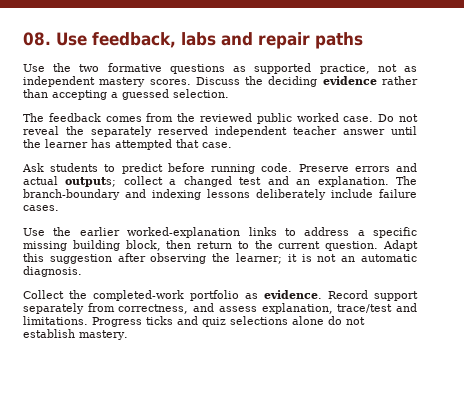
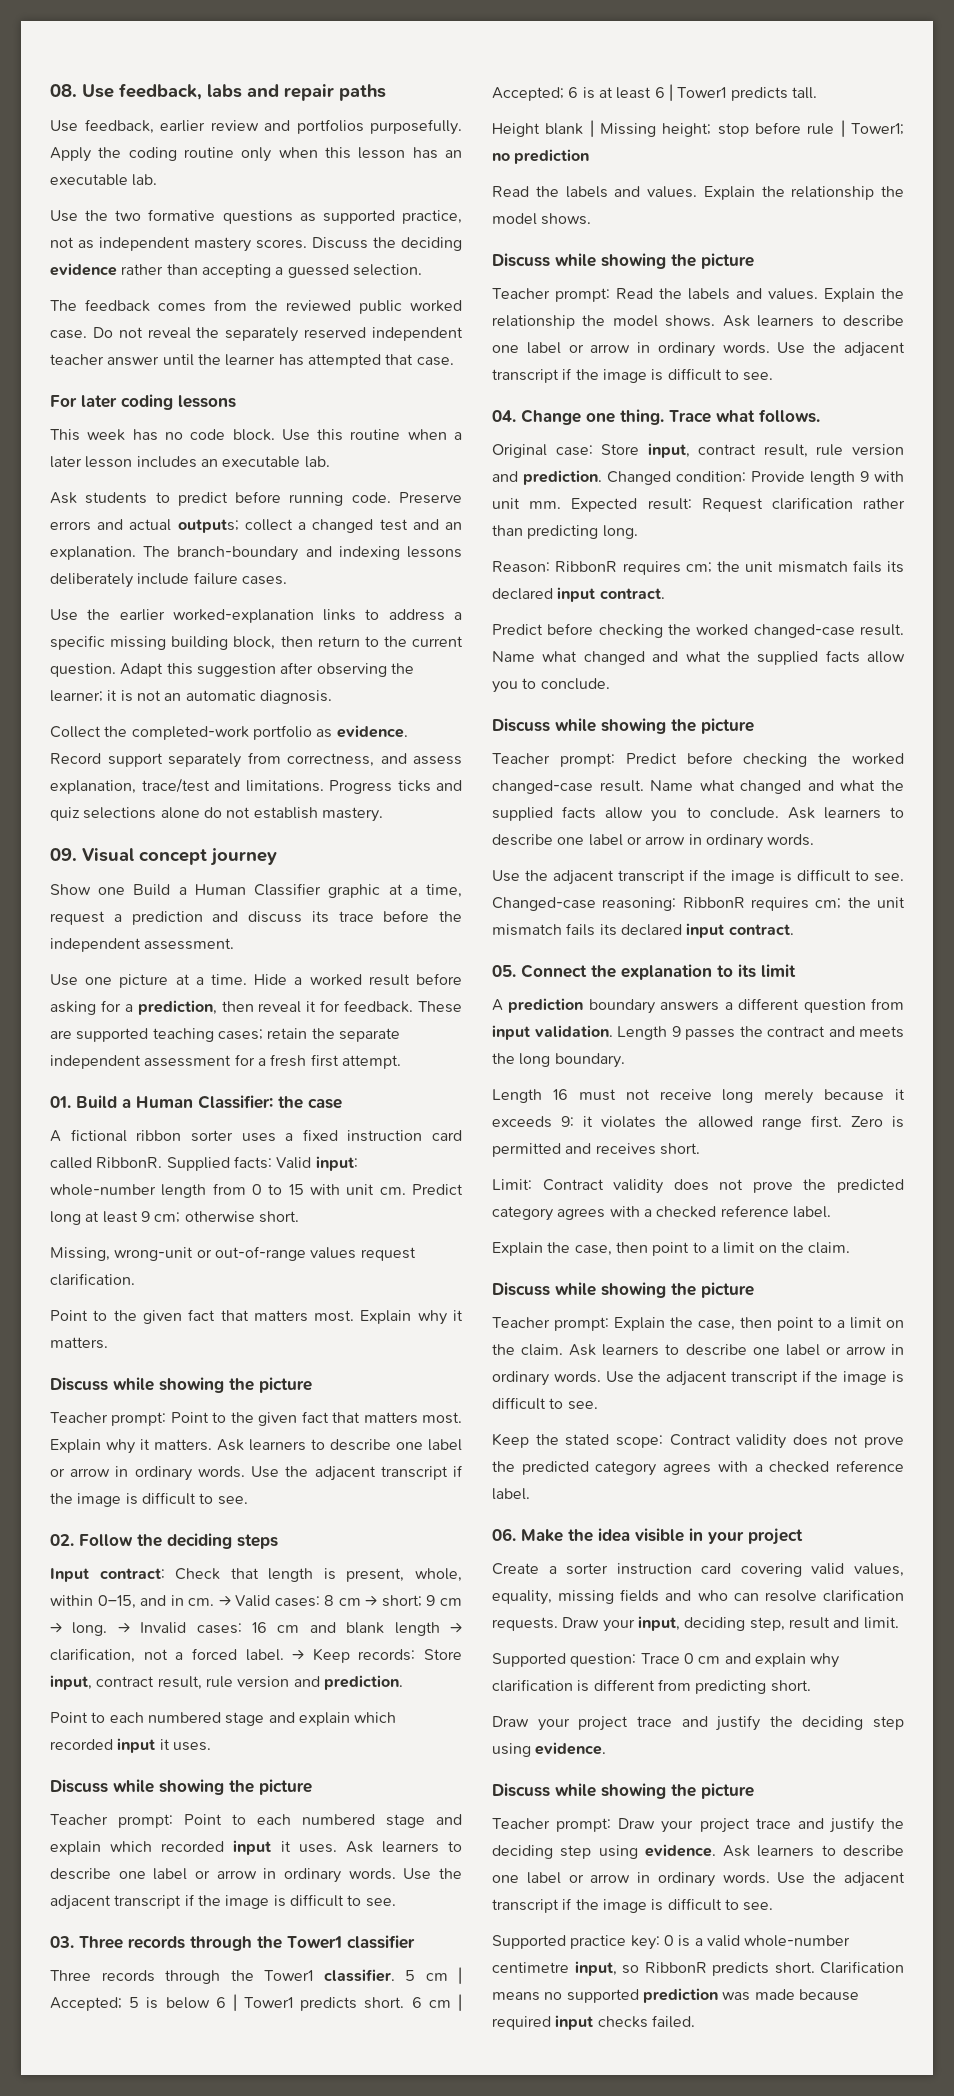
+ Use feedback, earlier review and portfolios purposefully. Apply the coding routine only when this lesson has an executable lab.
+ For later coding lessons
+ This week has no code block. Use this routine when a later lesson includes an executable lab.
+ 09. Visual concept journey
+ Show one Build a Human Classifier graphic at a time, request a prediction and discuss its trace before the independent assessment.
+ Use one picture at a time. Hide a worked result before asking for a prediction, then reveal it for feedback. These are supported teaching cases; retain the separate independent assessment for a fresh first attempt.
+ 01. Build a Human Classifier: the case
+ A fictional ribbon sorter uses a fixed instruction card called RibbonR. Supplied facts: Valid input: whole-number length from 0 to 15 with unit cm. Predict long at least 9 cm; otherwise short.
+ Missing, wrong-unit or out-of-range values request clarification.
+ Point to the given fact that matters most. Explain why it matters.
+ Discuss while showing the picture
+ Teacher prompt: Point to the given fact that matters most. Explain why it matters. Ask learners to describe one label or arrow in ordinary words. Use the adjacent transcript if the image is difficult to see.
+ 02. Follow the deciding steps
+ Input contract: Check that length is present, whole, within 0–15, and in cm. → Valid cases: 8 cm → short; 9 cm → long. → Invalid cases: 16 cm and blank length → clarification, not a forced label. → Keep records: Store input, contract result, rule version and prediction.
+ Point to each numbered stage and explain which recorded input it uses.
+ Discuss while showing the picture
+ Teacher prompt: Point to each numbered stage and explain which recorded input it uses. Ask learners to describe one label or arrow in ordinary words. Use the adjacent transcript if the image is difficult to see.
+ 03. Three records through the Tower1 classifier
+ Three records through the Tower1 classifier. 5 cm | Accepted; 5 is below 6 | Tower1 predicts short. 6 cm | Accepted; 6 is at least 6 | Tower1 predicts tall.
+ Height blank | Missing height; stop before rule | Tower1; no prediction
+ Read the labels and values. Explain the relationship the model shows.
+ Discuss while showing the picture
+ Teacher prompt: Read the labels and values. Explain the relationship the model shows. Ask learners to describe one label or arrow in ordinary words. Use the adjacent transcript if the image is difficult to see.
+ 04. Change one thing. Trace what follows.
+ Original case: Store input, contract result, rule version and prediction. Changed condition: Provide length 9 with unit mm. Expected result: Request clarification rather than predicting long.
+ Reason: RibbonR requires cm; the unit mismatch fails its declared input contract.
+ Predict before checking the worked changed-case result. Name what changed and what the supplied facts allow you to conclude.
+ Discuss while showing the picture
+ Teacher prompt: Predict before checking the worked changed-case result. Name what changed and what the supplied facts allow you to conclude. Ask learners to describe one label or arrow in ordinary words.
+ Use the adjacent transcript if the image is difficult to see. Changed-case reasoning: RibbonR requires cm; the unit mismatch fails its declared input contract.
+ 05. Connect the explanation to its limit
+ A prediction boundary answers a different question from input validation. Length 9 passes the contract and meets the long boundary.
+ Length 16 must not receive long merely because it exceeds 9: it violates the allowed range first. Zero is permitted and receives short.
+ Limit: Contract validity does not prove the predicted category agrees with a checked reference label.
+ Explain the case, then point to a limit on the claim.
+ Discuss while showing the picture
+ Teacher prompt: Explain the case, then point to a limit on the claim. Ask learners to describe one label or arrow in ordinary words. Use the adjacent transcript if the image is difficult to see.
+ Keep the stated scope: Contract validity does not prove the predicted category agrees with a checked reference label.
+ 06. Make the idea visible in your project
+ Create a sorter instruction card covering valid values, equality, missing fields and who can resolve clarification requests. Draw your input, deciding step, result and limit.
+ Supported question: Trace 0 cm and explain why clarification is different from predicting short.
+ Draw your project trace and justify the deciding step using evidence.
+ Discuss while showing the picture
+ Teacher prompt: Draw your project trace and justify the deciding step using evidence. Ask learners to describe one label or arrow in ordinary words. Use the adjacent transcript if the image is difficult to see.
+ Supported practice key: 0 is a valid whole-number centimetre input, so RibbonR predicts short. Clarification means no supported prediction was made because required input checks failed.

